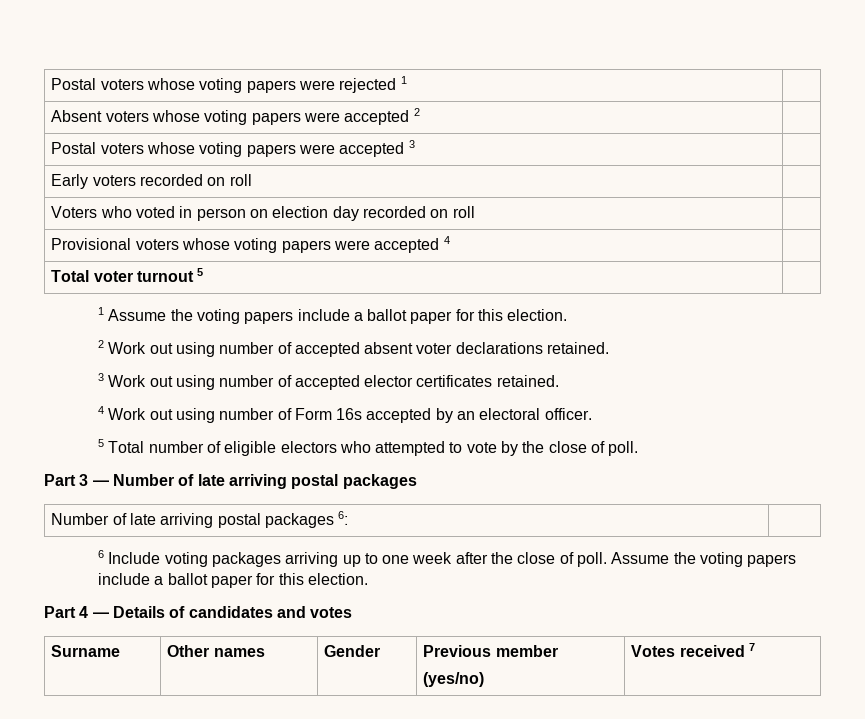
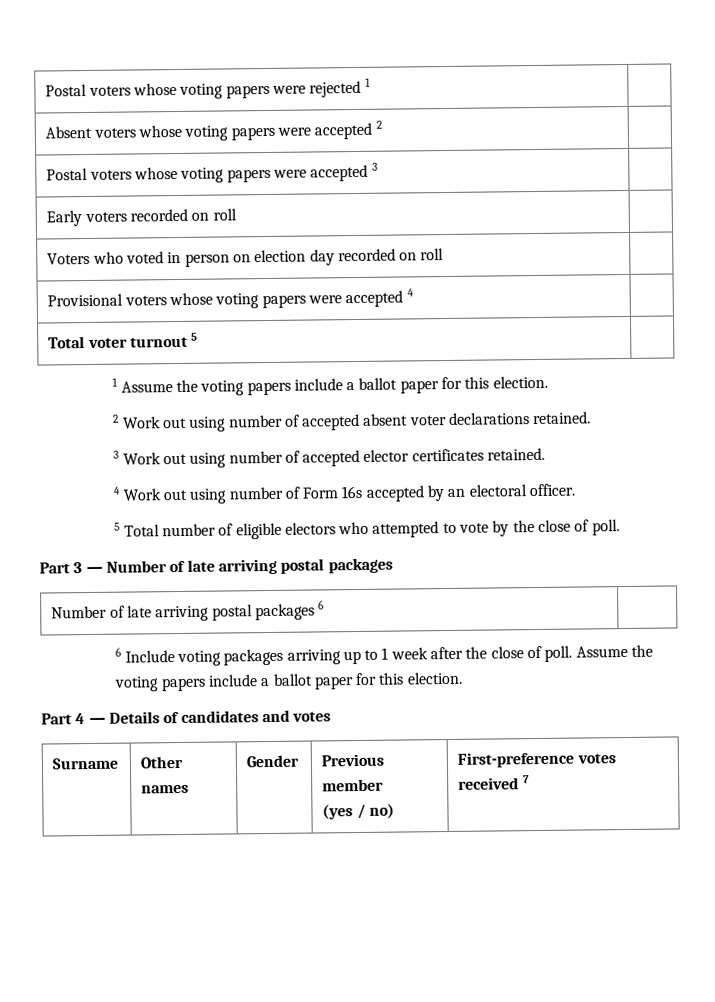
- Number of late arriving postal packages 6: |
+ Number of late arriving postal packages 6 |
- 6 Include voting packages arriving up to one week after the close of poll.
+ 6 Include voting packages arriving up to 1 week after the close of poll.
  Surname | Other names | Gender | Previous member
- (yes/no) | Votes received 7
+ (yes / no) | First-preference votes received 7

